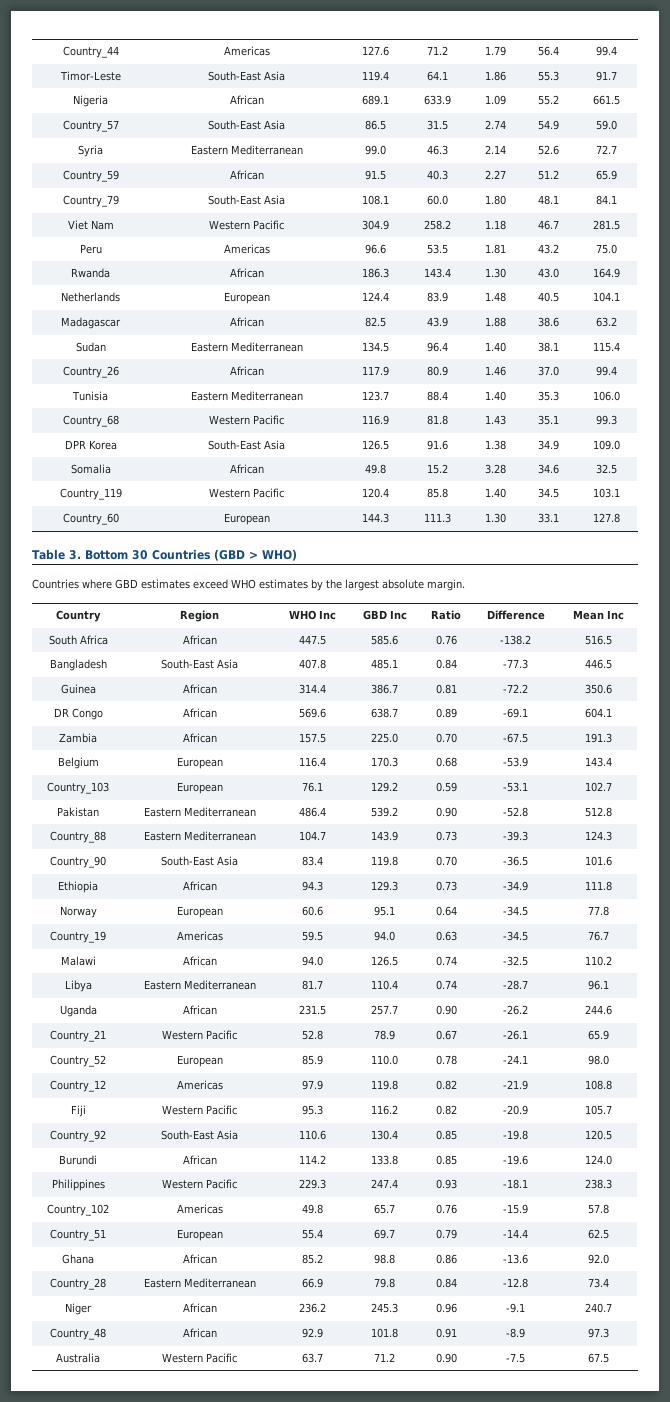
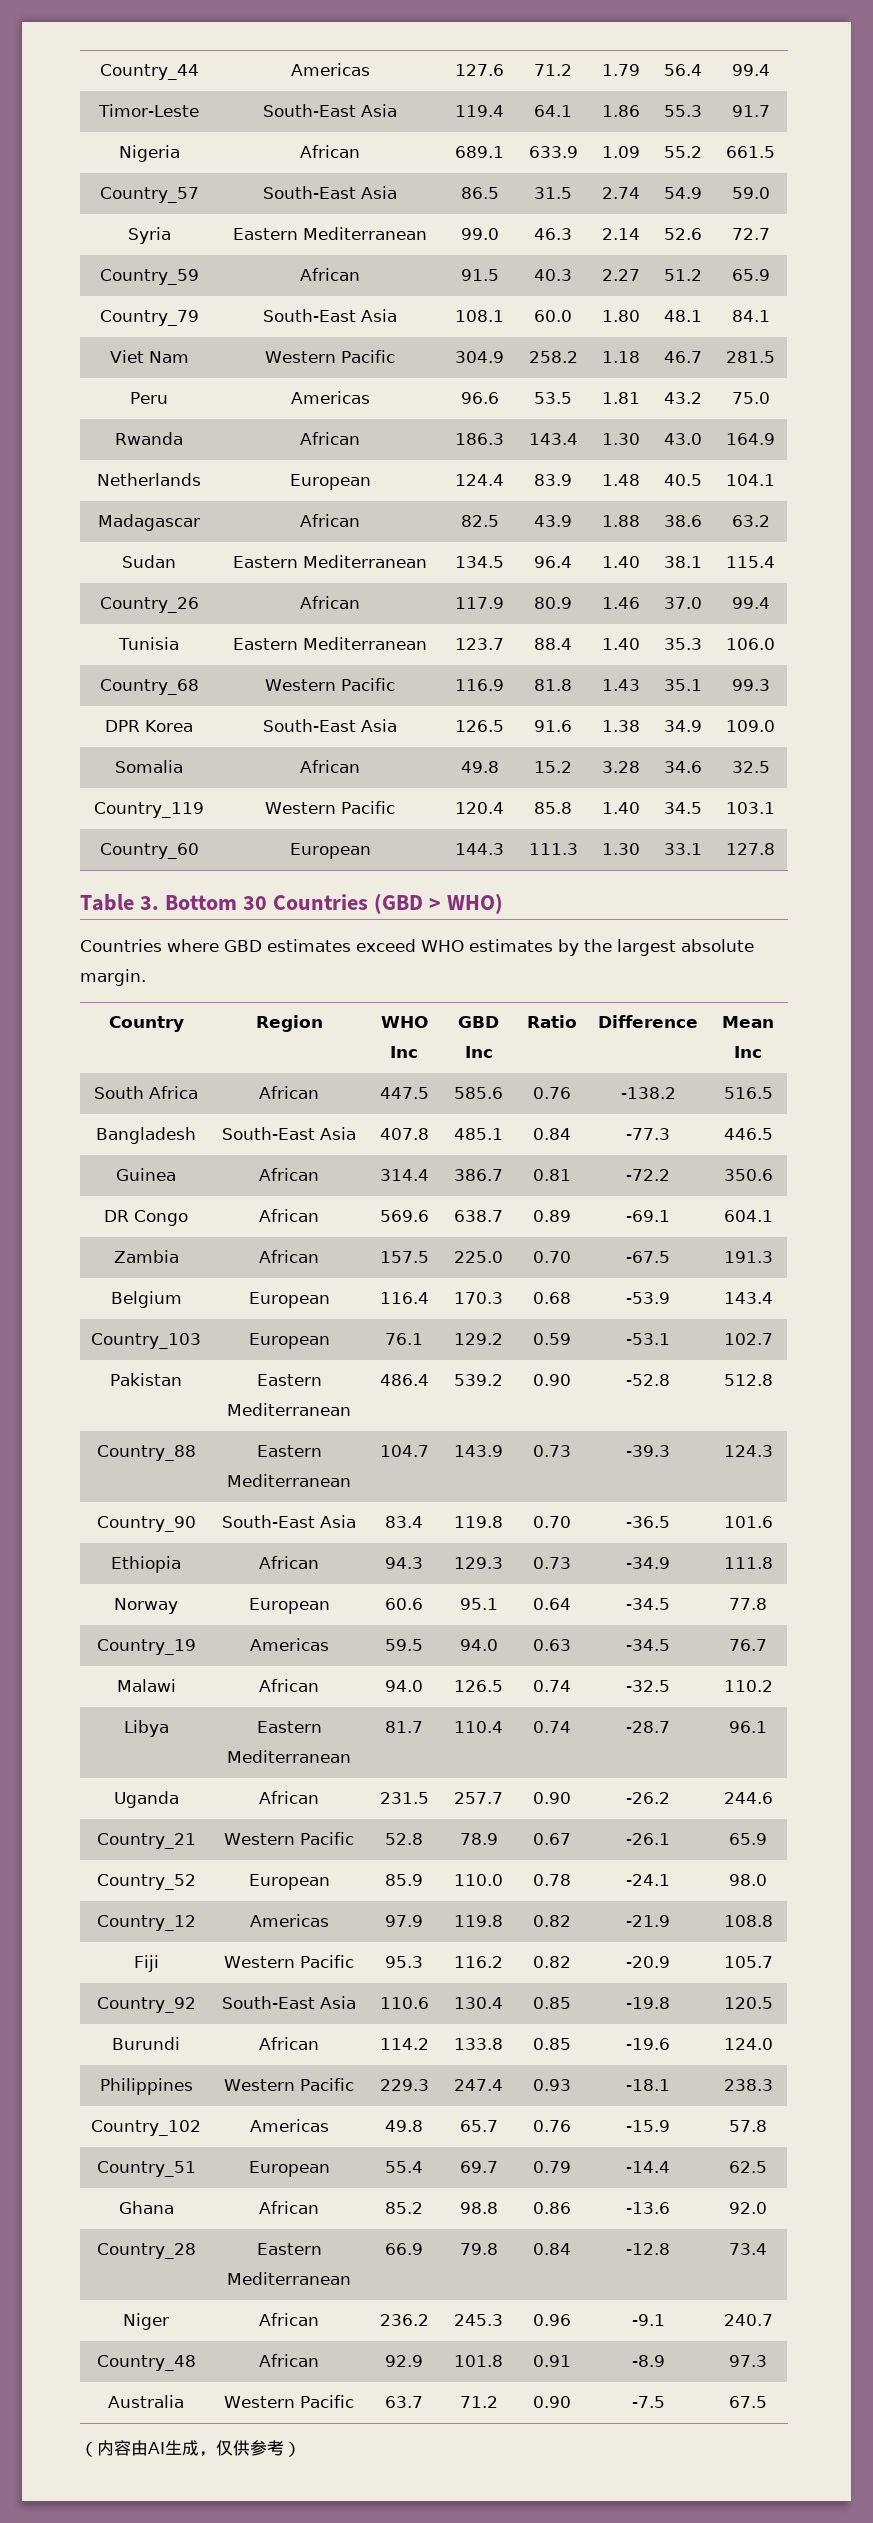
+ （内容由AI生成，仅供参考）

